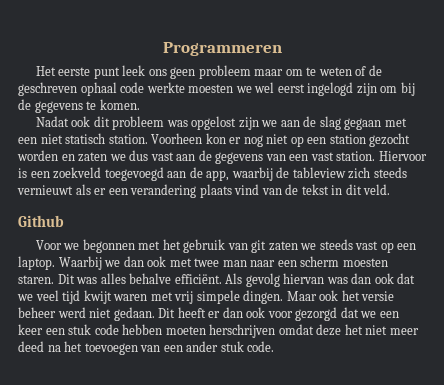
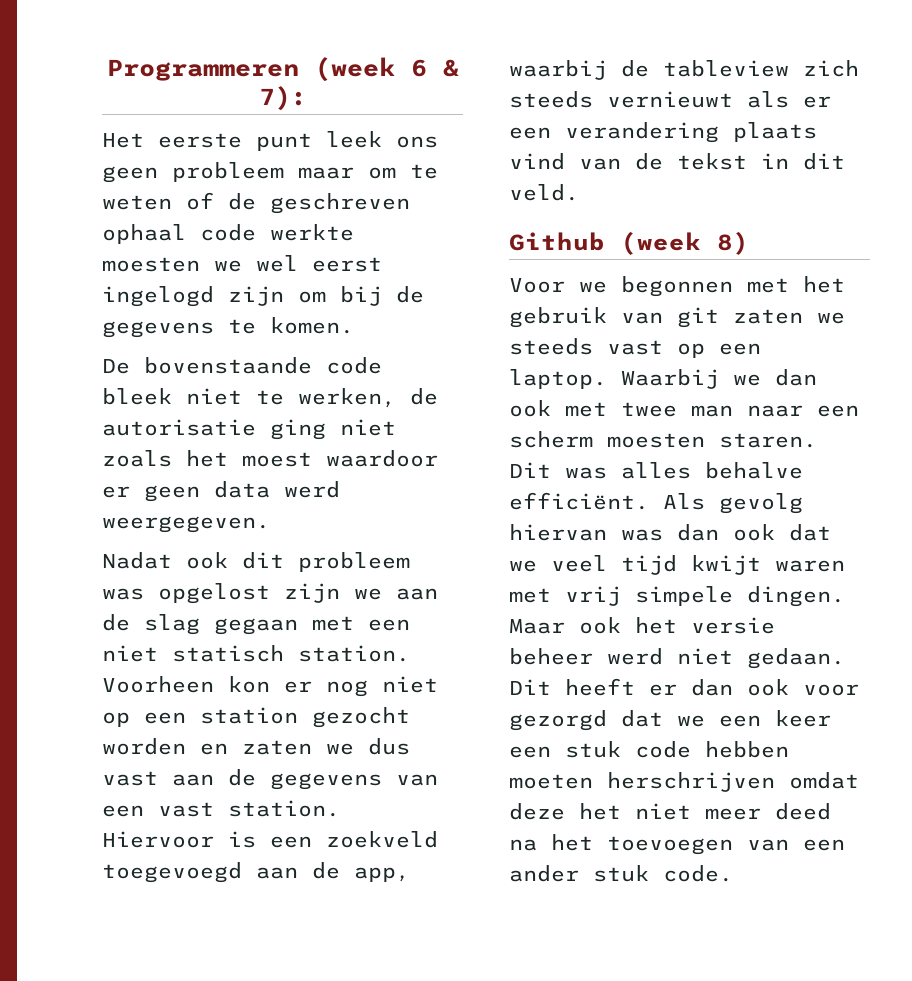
- Programmeren
+ Programmeren (week 6 & 7):
+ De bovenstaande code bleek niet te werken, de autorisatie ging niet zoals het moest waardoor er geen data werd weergegeven.
- Github
+ Github (week 8)

